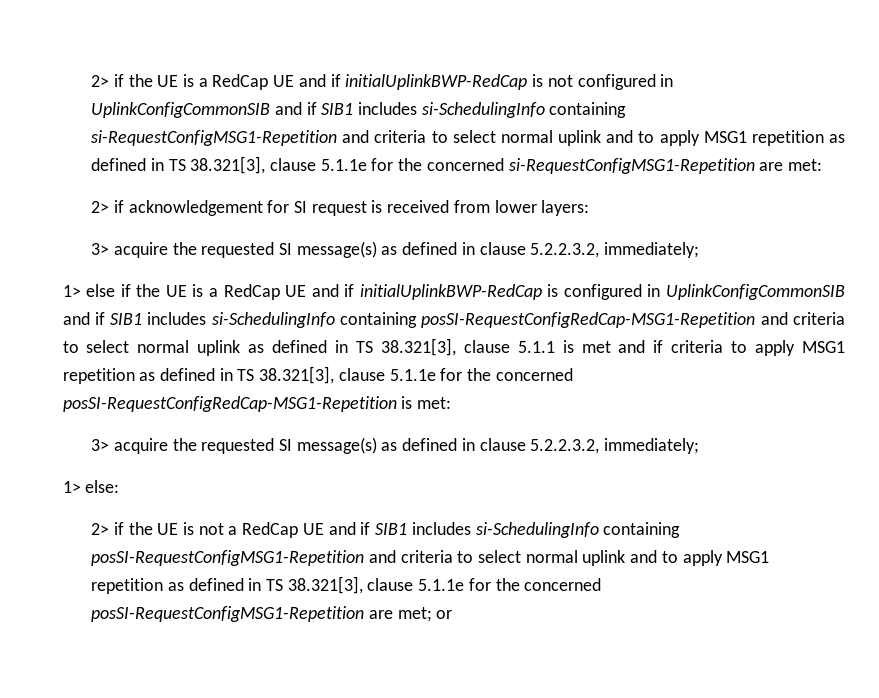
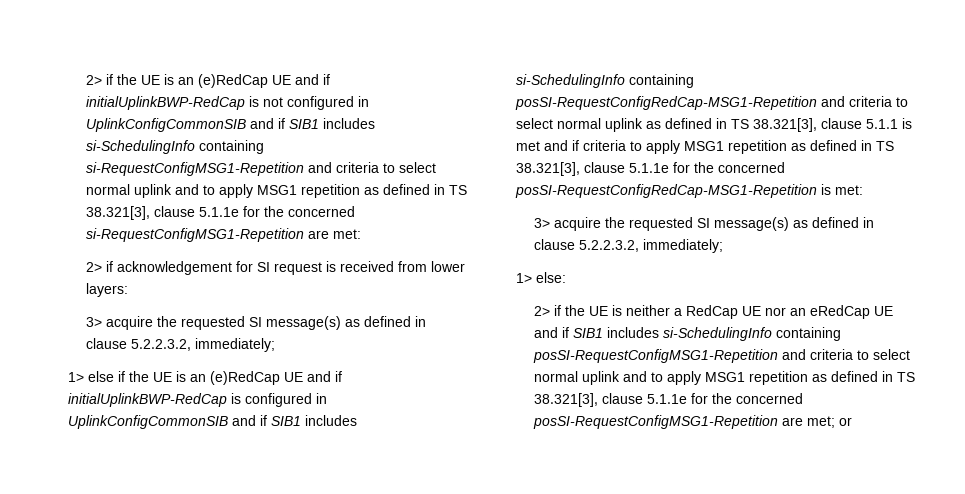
- 2> if the UE is a RedCap UE and if initialUplinkBWP-RedCap is not configured in UplinkConfigCommonSIB and if SIB1 includes si-SchedulingInfo containing si-RequestConfigMSG1-Repetition and criteria to select normal uplink and to apply MSG1 repetition as defined in TS 38.321[3], clause 5.1.1e for the concerned si-RequestConfigMSG1-Repetition are met:
+ 2> if the UE is an (e)RedCap UE and if initialUplinkBWP-RedCap is not configured in UplinkConfigCommonSIB and if SIB1 includes si-SchedulingInfo containing si-RequestConfigMSG1-Repetition and criteria to select normal uplink and to apply MSG1 repetition as defined in TS 38.321[3], clause 5.1.1e for the concerned si-RequestConfigMSG1-Repetition are met:
- 1> else if the UE is a RedCap UE and if initialUplinkBWP-RedCap is configured in UplinkConfigCommonSIB and if SIB1 includes si-SchedulingInfo containing posSI-RequestConfigRedCap-MSG1-Repetition and criteria to select normal uplink as defined in TS 38.321[3], clause 5.1.1 is met and if criteria to apply MSG1 repetition as defined in TS 38.321[3], clause 5.1.1e for the concerned posSI-RequestConfigRedCap-MSG1-Repetition is met:
+ 1> else if the UE is an (e)RedCap UE and if initialUplinkBWP-RedCap is configured in UplinkConfigCommonSIB and if SIB1 includes si-SchedulingInfo containing posSI-RequestConfigRedCap-MSG1-Repetition and criteria to select normal uplink as defined in TS 38.321[3], clause 5.1.1 is met and if criteria to apply MSG1 repetition as defined in TS 38.321[3], clause 5.1.1e for the concerned posSI-RequestConfigRedCap-MSG1-Repetition is met:
- 2> if the UE is not a RedCap UE and if SIB1 includes si-SchedulingInfo containing posSI-RequestConfigMSG1-Repetition and criteria to select normal uplink and to apply MSG1 repetition as defined in TS 38.321[3], clause 5.1.1e for the concerned posSI-RequestConfigMSG1-Repetition are met; or
+ 2> if the UE is neither a RedCap UE nor an eRedCap UE and if SIB1 includes si-SchedulingInfo containing posSI-RequestConfigMSG1-Repetition and criteria to select normal uplink and to apply MSG1 repetition as defined in TS 38.321[3], clause 5.1.1e for the concerned posSI-RequestConfigMSG1-Repetition are met; or

